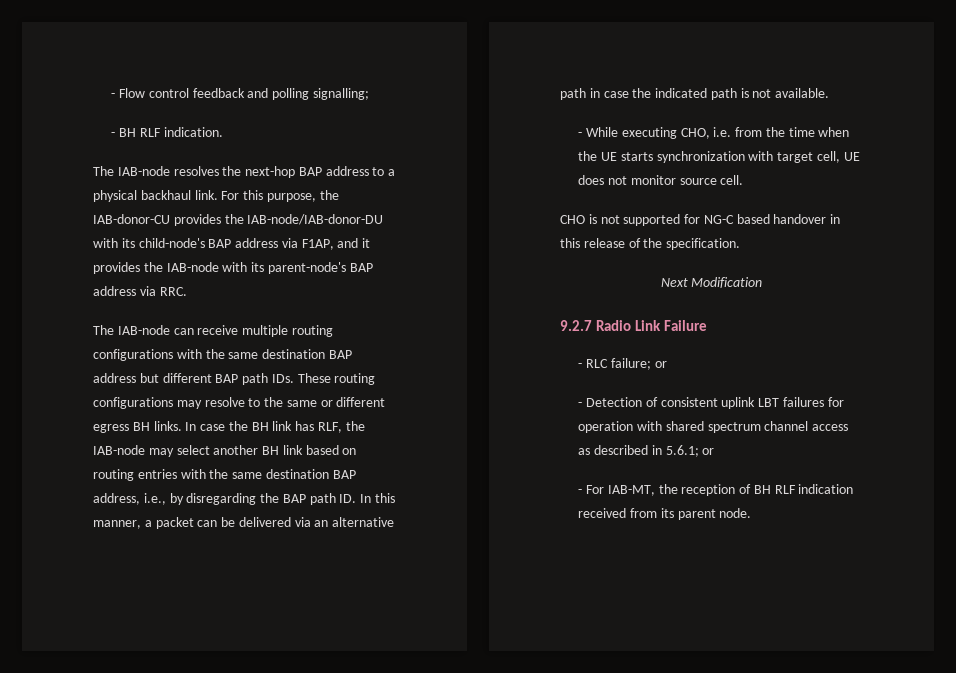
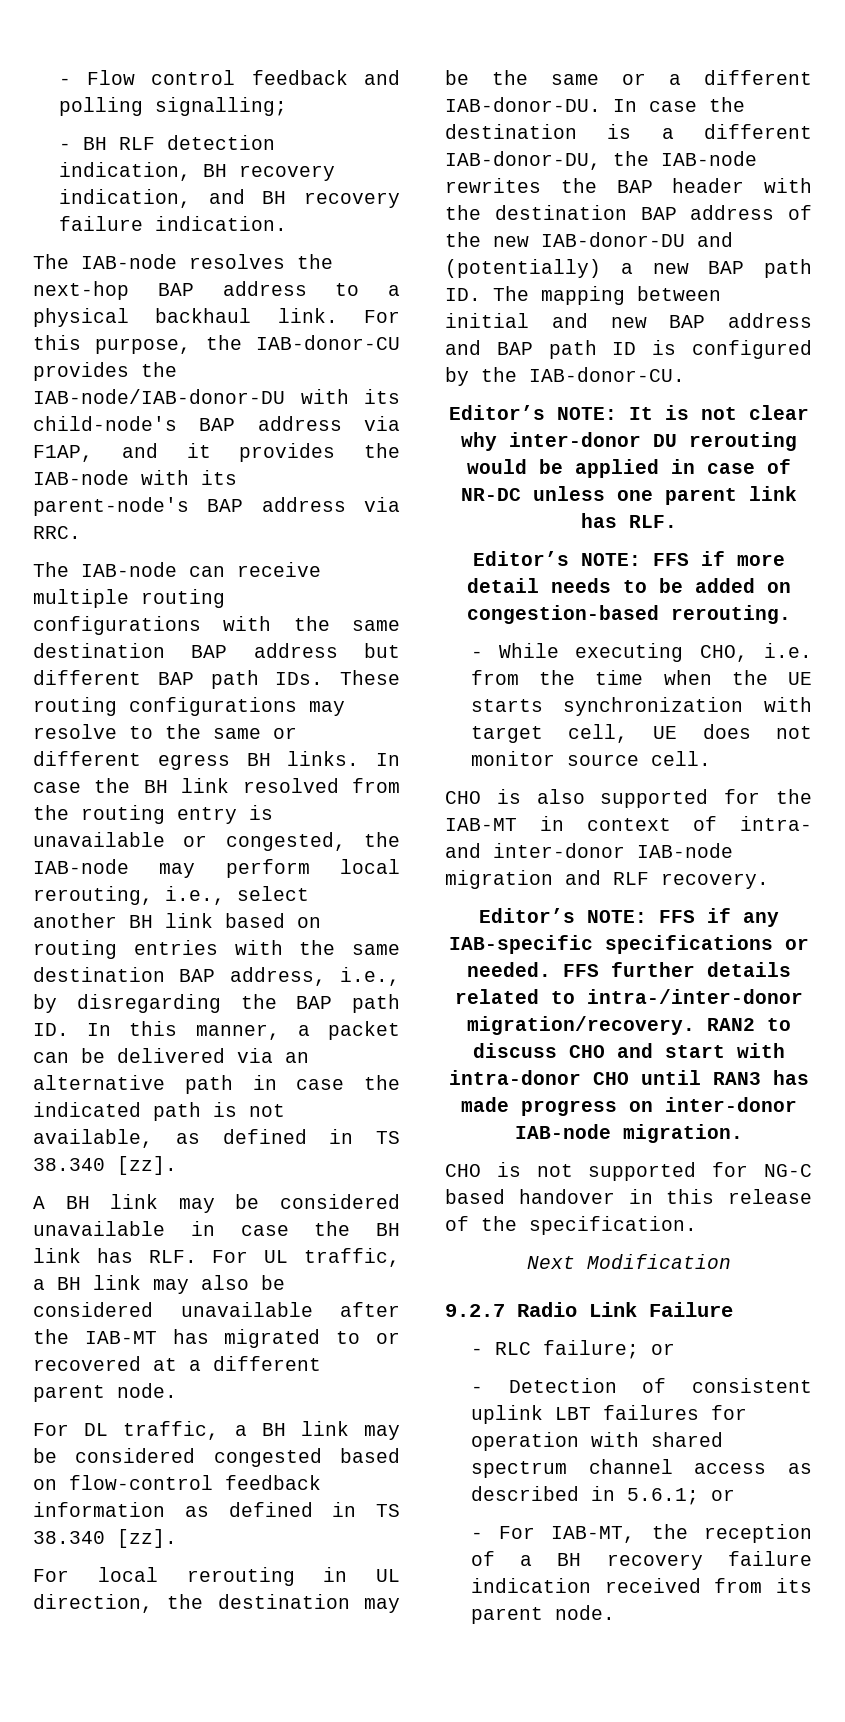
- - BH RLF indication.
+ - BH RLF detection indication, BH recovery indication, and BH recovery failure indication.
- In case the BH link has RLF, the IAB-node may select another BH link based on routing entries with the same destination BAP address, i.e., by disregarding the BAP path ID. In this manner, a packet can be delivered via an alternative path in case the indicated path is not available.
+ In case the BH link resolved from the routing entry is unavailable or congested, the IAB-node may perform local rerouting, i.e., select another BH link based on routing entries with the same destination BAP address, i.e., by disregarding the BAP path ID. In this manner, a packet can be delivered via an alternative path in case the indicated path is not available, as defined in TS 38.340 [zz].
+ A BH link may be considered unavailable in case the BH link has RLF. For UL traffic, a BH link may also be considered unavailable after the IAB-MT has migrated to or recovered at a different parent node.
+ For DL traffic, a BH link may be considered congested based on flow-control feedback information as defined in TS 38.340 [zz].
+ For local rerouting in UL direction, the destination may be the same or a different IAB-donor-DU. In case the destination is a different IAB-donor-DU, the IAB-node rewrites the BAP header with the destination BAP address of the new IAB-donor-DU and (potentially) a new BAP path ID. The mapping between initial and new BAP address and BAP path ID is configured by the IAB-donor-CU.
+ Editor’s NOTE: It is not clear why inter-donor DU rerouting would be applied in case of NR-DC unless one parent link has RLF.
+ Editor’s NOTE: FFS if more detail needs to be added on congestion-based rerouting.
+ CHO is also supported for the IAB-MT in context of intra- and inter-donor IAB-node migration and RLF recovery.
+ Editor’s NOTE: FFS if any IAB-specific specifications or needed. FFS further details related to intra-/inter-donor migration/recovery. RAN2 to discuss CHO and start with intra-donor CHO until RAN3 has made progress on inter-donor IAB-node migration.
- - For IAB-MT, the reception of BH RLF indication received from its parent node.
+ - For IAB-MT, the reception of a BH recovery failure indication received from its parent node.

